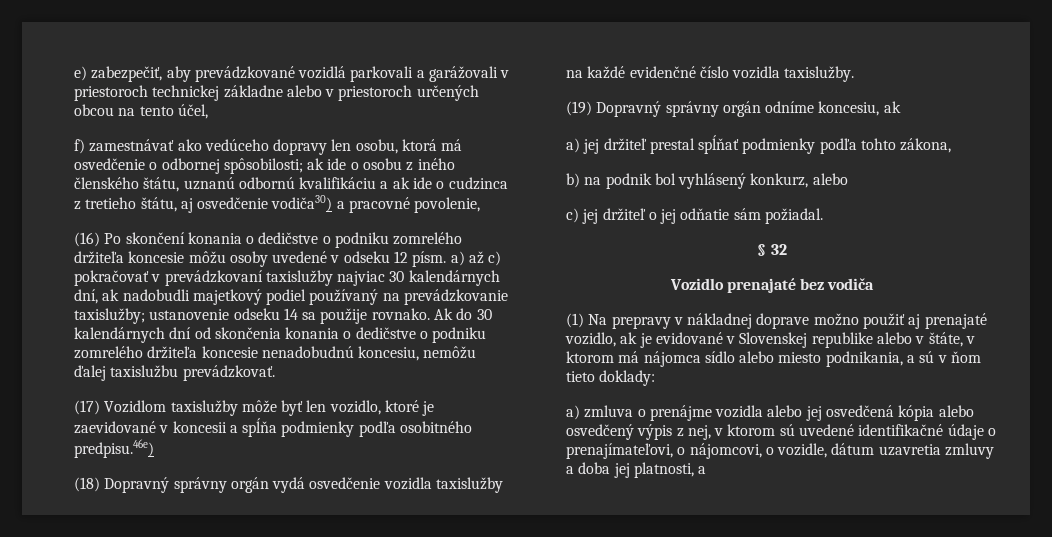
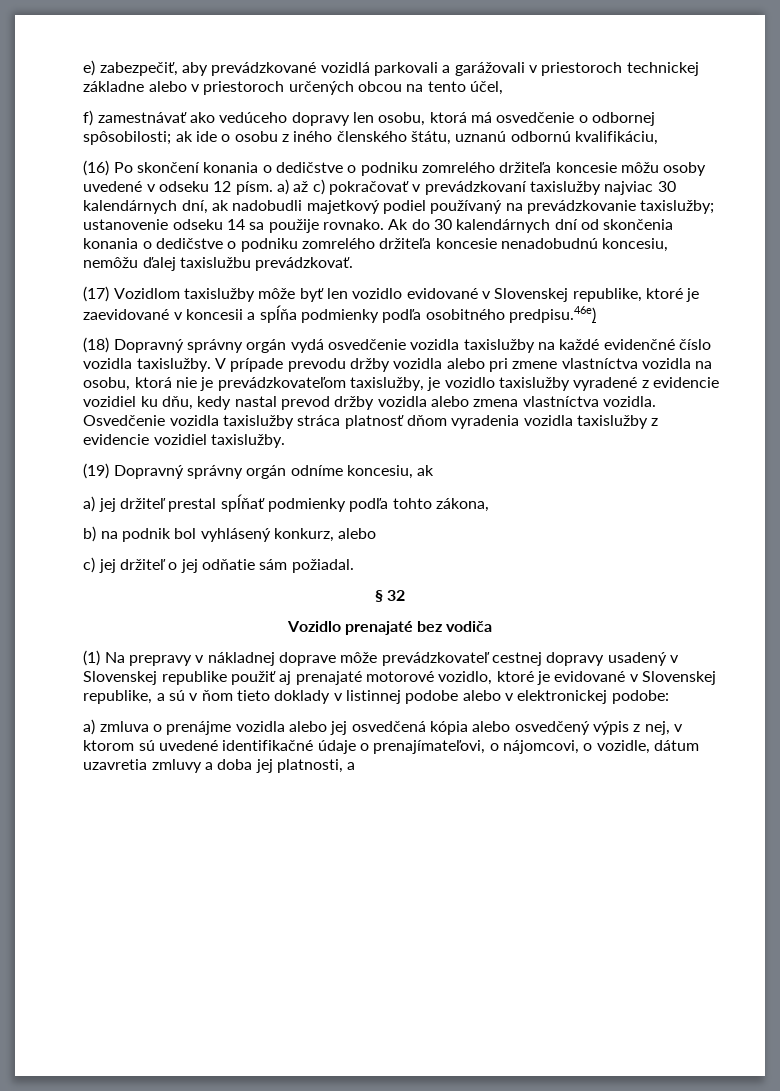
- f) zamestnávať ako vedúceho dopravy len osobu, ktorá má osvedčenie o odbornej spôsobilosti; ak ide o osobu z iného členského štátu, uznanú odbornú kvalifikáciu a ak ide o cudzinca z tretieho štátu, aj osvedčenie vodiča30) a pracovné povolenie,
+ f) zamestnávať ako vedúceho dopravy len osobu, ktorá má osvedčenie o odbornej spôsobilosti; ak ide o osobu z iného členského štátu, uznanú odbornú kvalifikáciu,
- (17) Vozidlom taxislužby môže byť len vozidlo, ktoré je zaevidované v koncesii a spĺňa podmienky podľa osobitného predpisu.46e)
+ (17) Vozidlom taxislužby môže byť len vozidlo evidované v Slovenskej republike, ktoré je zaevidované v koncesii a spĺňa podmienky podľa osobitného predpisu.46e)
+ V prípade prevodu držby vozidla alebo pri zmene vlastníctva vozidla na osobu, ktorá nie je prevádzkovateľom taxislužby, je vozidlo taxislužby vyradené z evidencie vozidiel ku dňu, kedy nastal prevod držby vozidla alebo zmena vlastníctva vozidla. Osvedčenie vozidla taxislužby stráca platnosť dňom vyradenia vozidla taxislužby z evidencie vozidiel taxislužby.
- (1) Na prepravy v nákladnej doprave možno použiť aj prenajaté vozidlo, ak je evidované v Slovenskej republike alebo v štáte, v ktorom má nájomca sídlo alebo miesto podnikania, a sú v ňom tieto doklady:
+ (1) Na prepravy v nákladnej doprave môže prevádzkovateľ cestnej dopravy usadený v Slovenskej republike použiť aj prenajaté motorové vozidlo, ktoré je evidované v Slovenskej republike, a sú v ňom tieto doklady v listinnej podobe alebo v elektronickej podobe:

